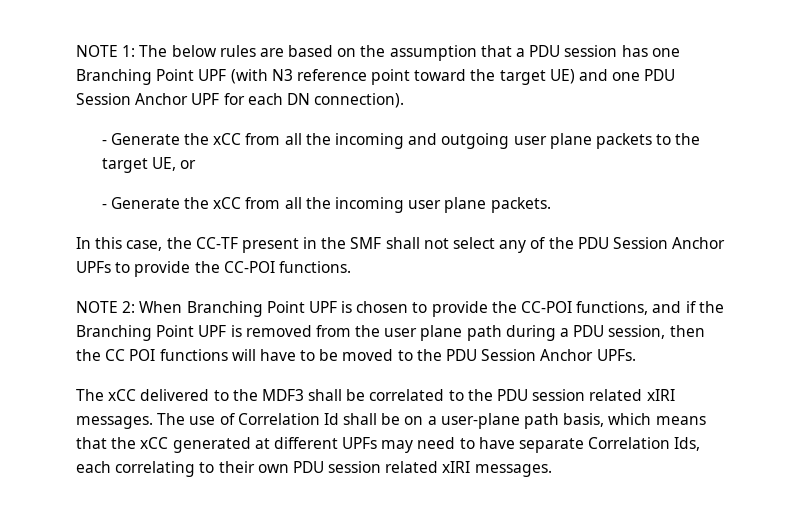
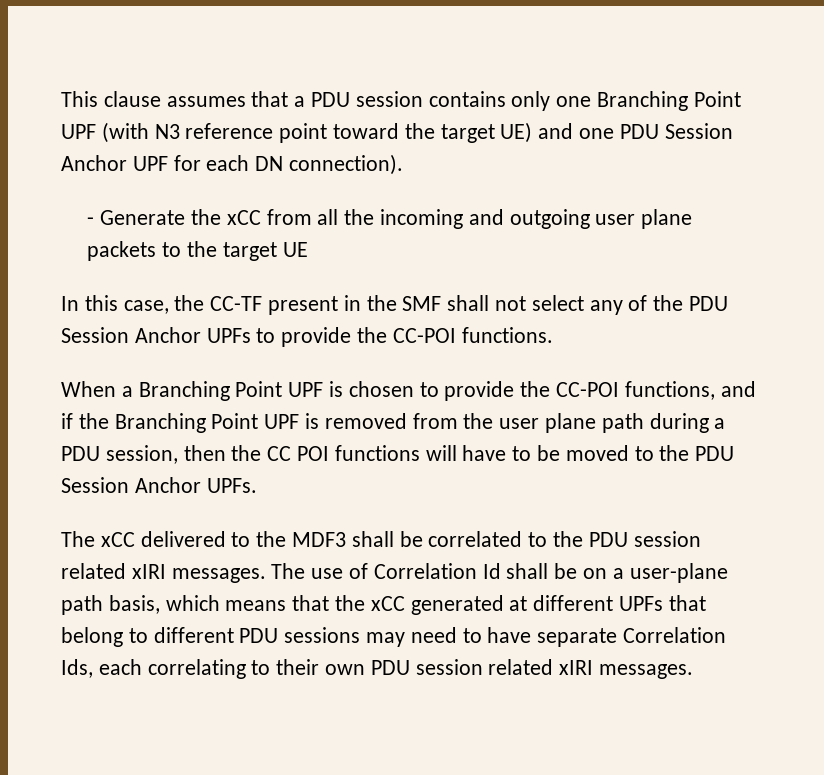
- NOTE 1: The below rules are based on the assumption that a PDU session has one Branching Point UPF (with N3 reference point toward the target UE) and one PDU Session Anchor UPF for each DN connection).
+ This clause assumes that a PDU session contains only one Branching Point UPF (with N3 reference point toward the target UE) and one PDU Session Anchor UPF for each DN connection).
- - Generate the xCC from all the incoming and outgoing user plane packets to the target UE, or
- - Generate the xCC from all the incoming user plane packets.
+ - Generate the xCC from all the incoming and outgoing user plane packets to the target UE
- NOTE 2: When Branching Point UPF is chosen to provide the CC-POI functions, and if the Branching Point UPF is removed from the user plane path during a PDU session, then the CC POI functions will have to be moved to the PDU Session Anchor UPFs.
+ When a Branching Point UPF is chosen to provide the CC-POI functions, and if the Branching Point UPF is removed from the user plane path during a PDU session, then the CC POI functions will have to be moved to the PDU Session Anchor UPFs.
- The use of Correlation Id shall be on a user-plane path basis, which means that the xCC generated at different UPFs may need to have separate Correlation Ids, each correlating to their own PDU session related xIRI messages.
+ The use of Correlation Id shall be on a user-plane path basis, which means that the xCC generated at different UPFs that belong to different PDU sessions may need to have separate Correlation Ids, each correlating to their own PDU session related xIRI messages.

